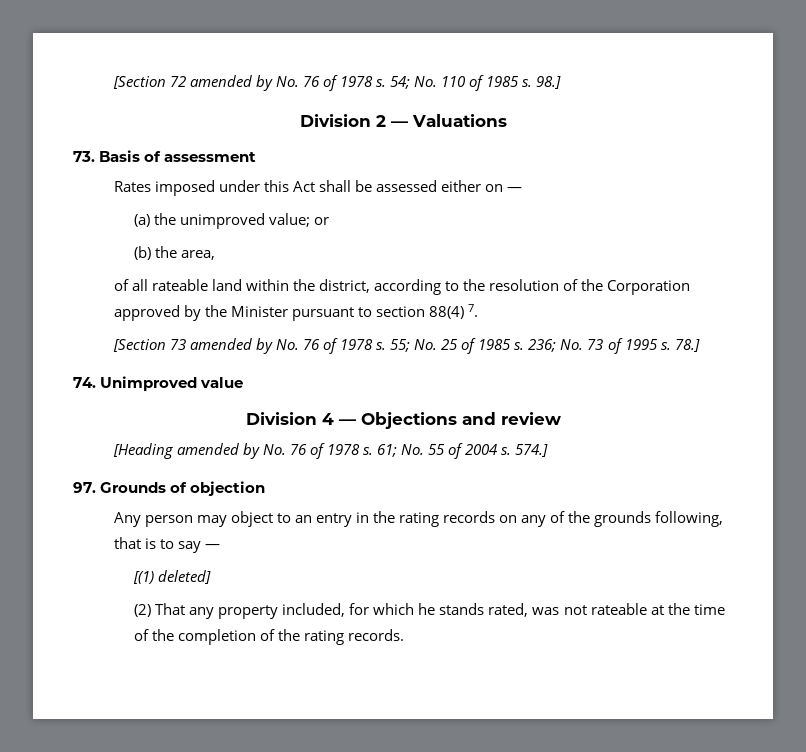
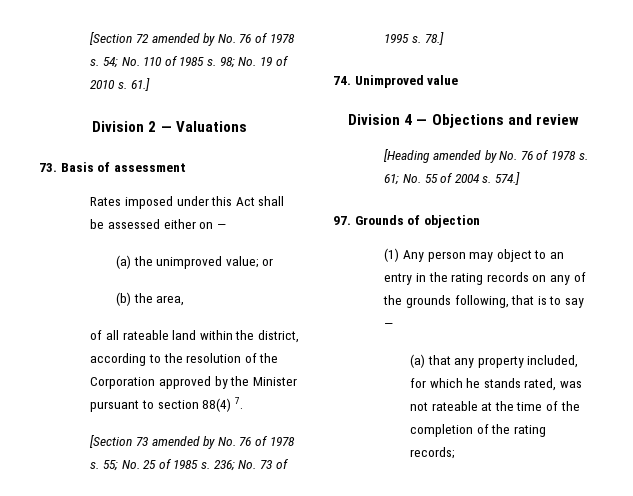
- 98.]
+ 98; No. 19 of 2010 s. 61.]
- Any person may object to an entry in the rating records on any of the grounds following, that is to say —
+ (1) Any person may object to an entry in the rating records on any of the grounds following, that is to say —
- [(1) deleted]
- (2) That any property included, for which he stands rated, was not rateable at the time of the completion of the rating records.
+ (a) that any property included, for which he stands rated, was not rateable at the time of the completion of the rating records;

